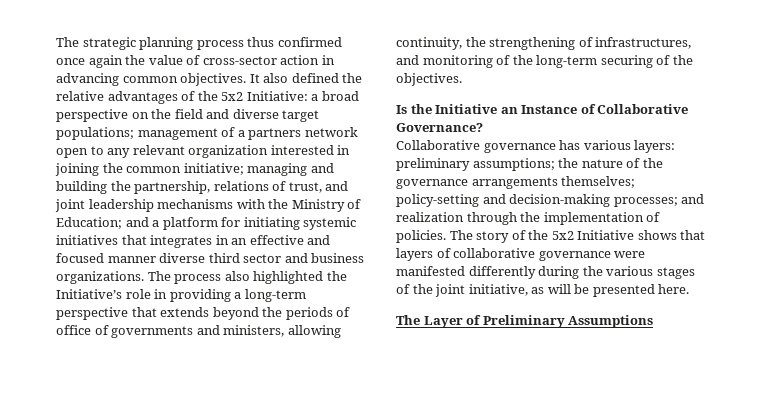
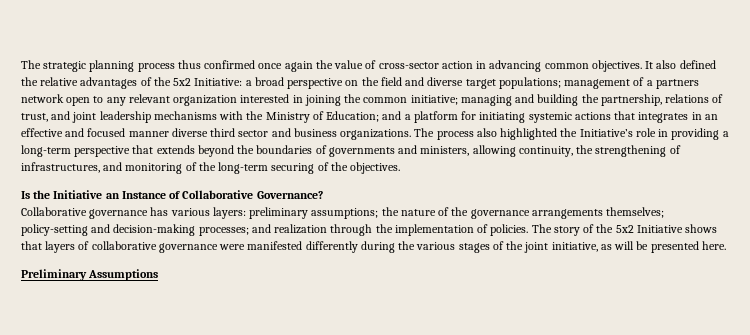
- and a platform for initiating systemic initiatives that integrates in an effective and focused manner diverse third sector and business organizations.
+ and a platform for initiating systemic actions that integrates in an effective and focused manner diverse third sector and business organizations.
- The process also highlighted the Initiative’s role in providing a long-term perspective that extends beyond the periods of office of governments and ministers, allowing continuity, the strengthening of infrastructures, and monitoring of the long-term securing of the objectives.
+ The process also highlighted the Initiative’s role in providing a long-term perspective that extends beyond the boundaries of governments and ministers, allowing continuity, the strengthening of infrastructures, and monitoring of the long-term securing of the objectives.
- The Layer of Preliminary Assumptions
+ Preliminary Assumptions

